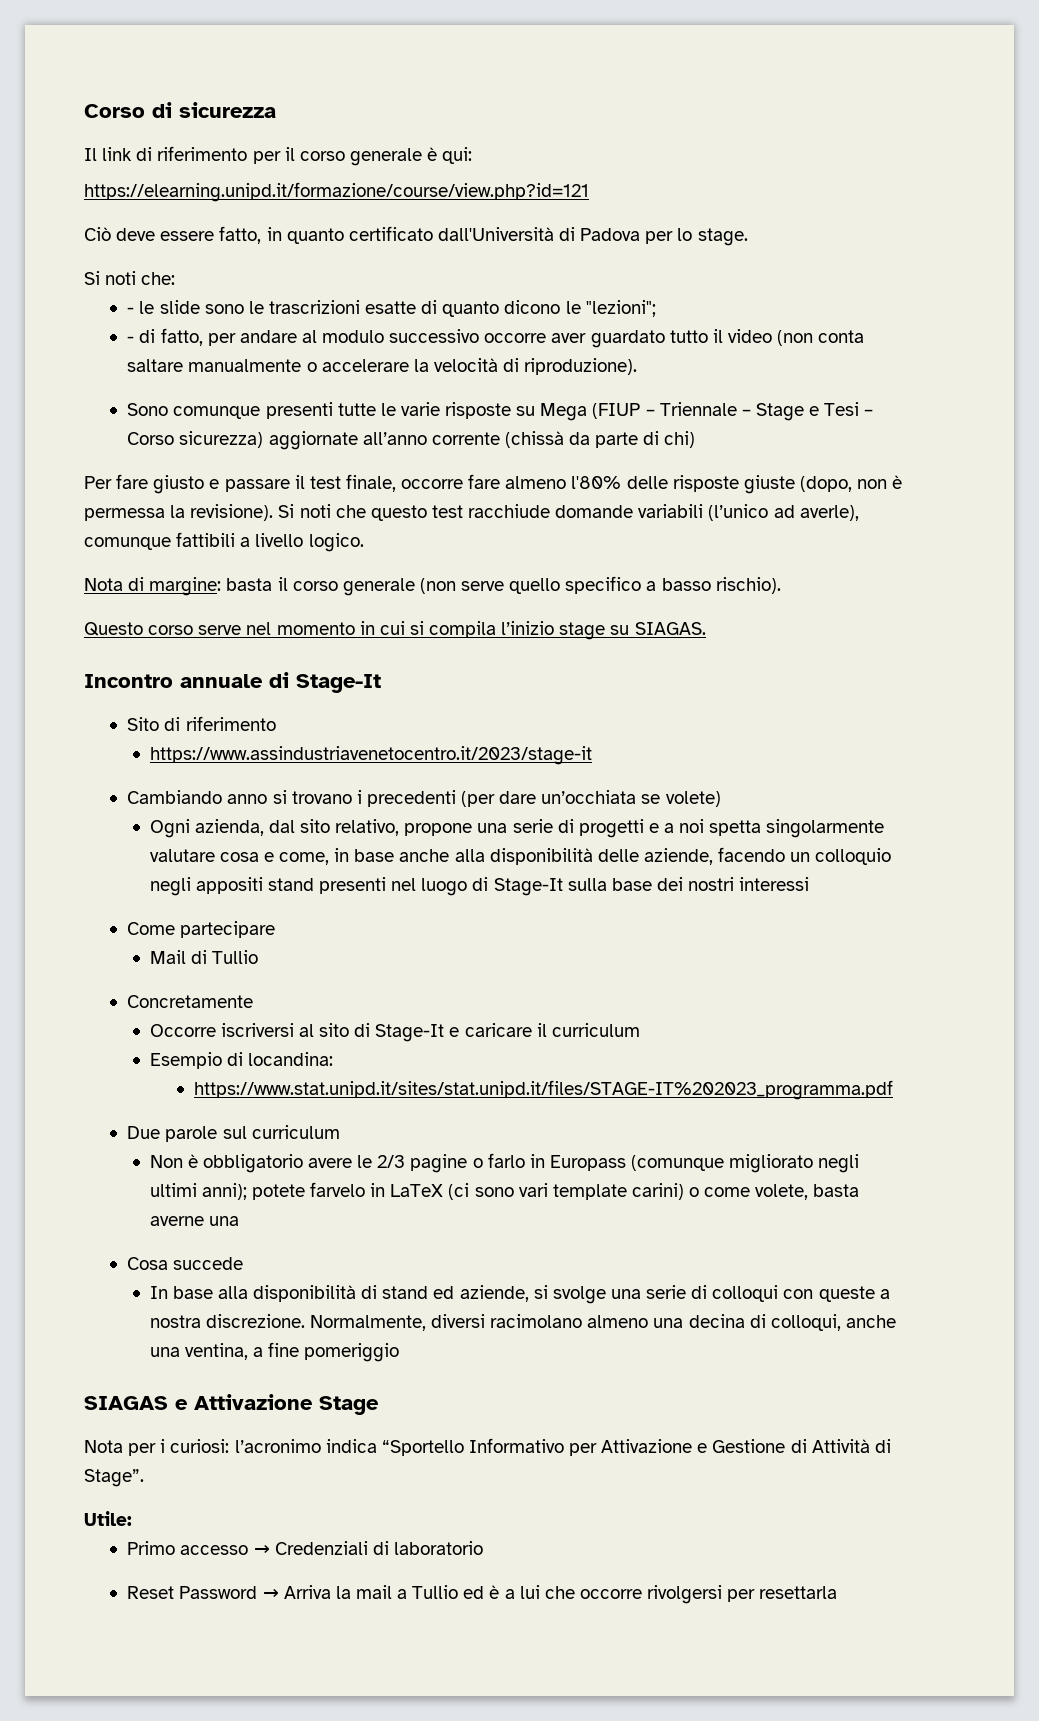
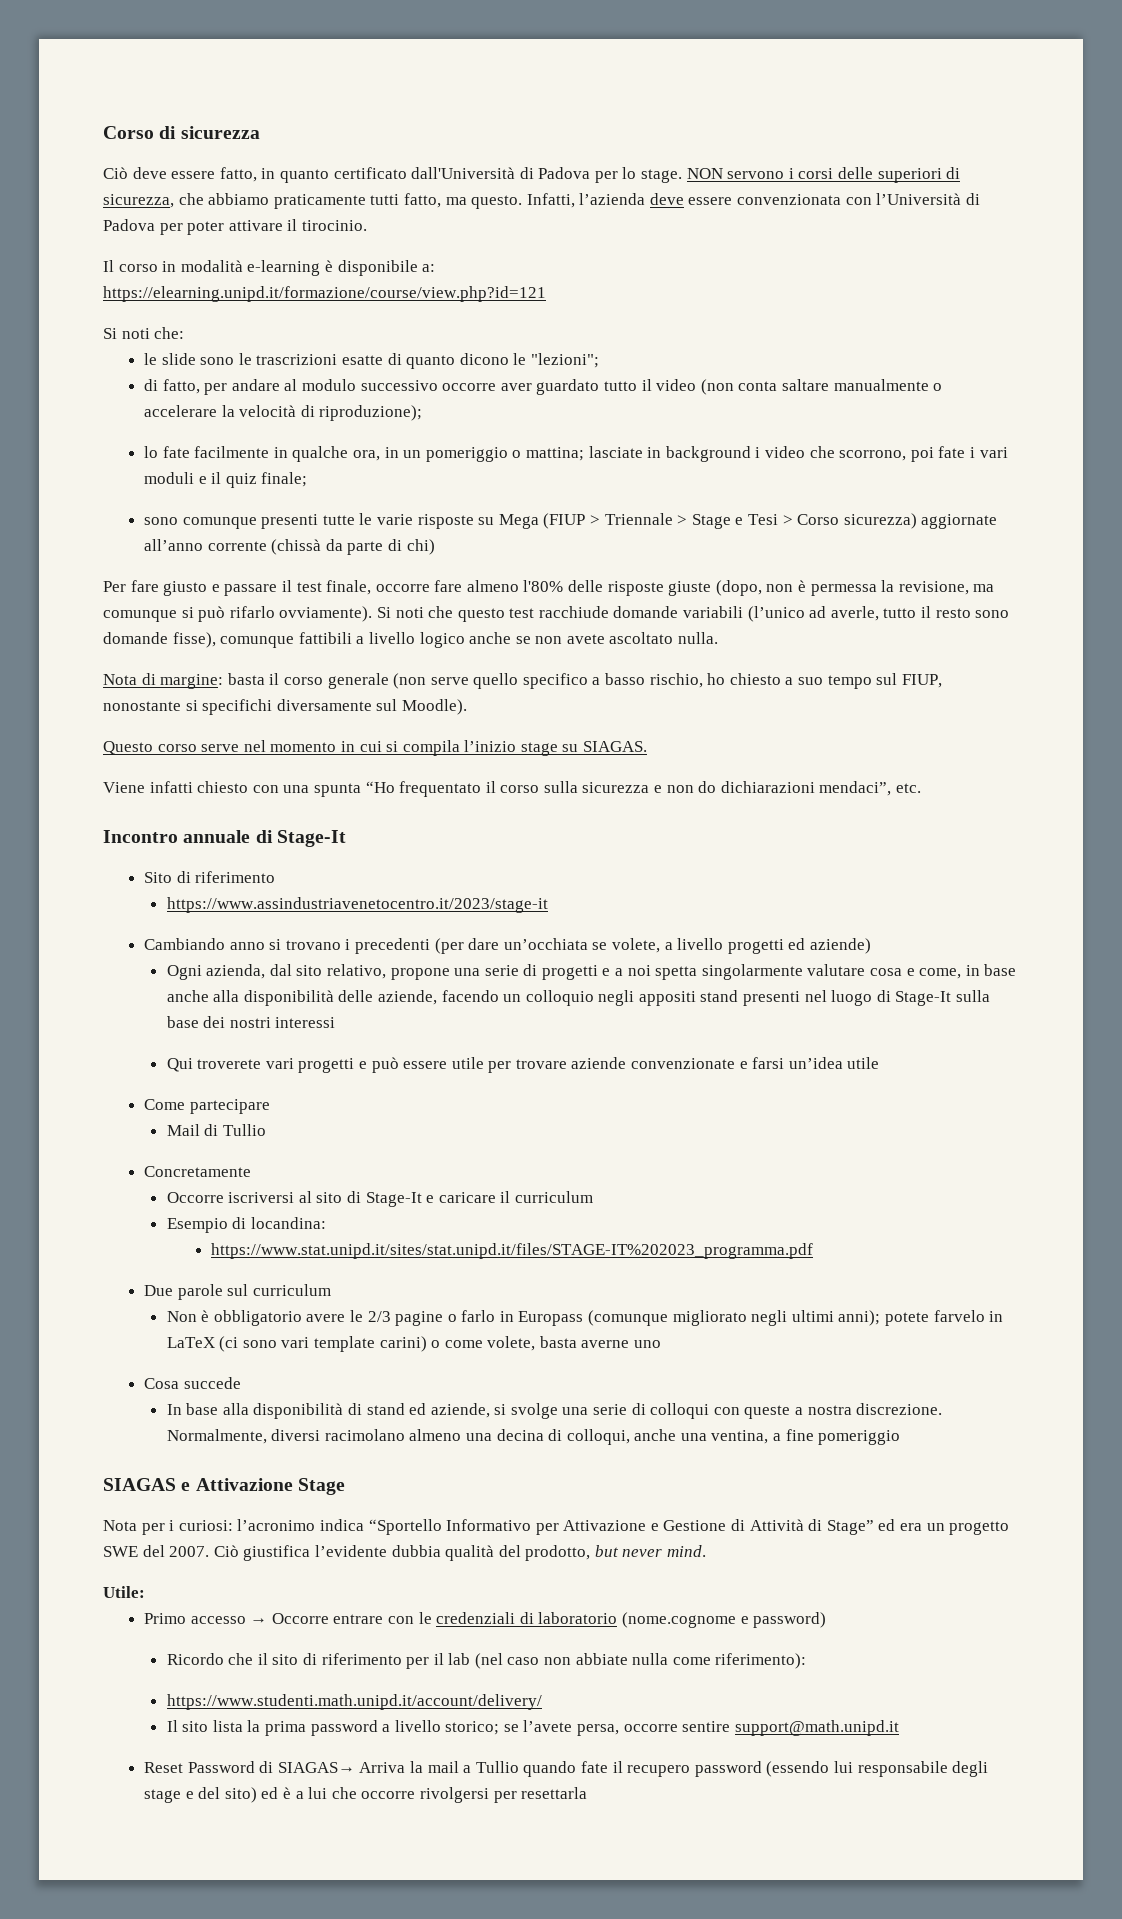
- Il link di riferimento per il corso generale è qui:
- https://elearning.unipd.it/formazione/course/view.php?id=121
+ NON servono i corsi delle superiori di sicurezza, che abbiamo praticamente tutti fatto, ma questo. Infatti, l’azienda deve essere convenzionata con l’Università di Padova per poter attivare il tirocinio.
+ Il corso in modalità e-learning è disponibile a:
+ https://elearning.unipd.it/formazione/course/view.php?id=121
- - le slide sono le trascrizioni esatte di quanto dicono le "lezioni";
+ le slide sono le trascrizioni esatte di quanto dicono le "lezioni";
- - di fatto, per andare al modulo successivo occorre aver guardato tutto il video (non conta saltare manualmente o accelerare la velocità di riproduzione).
- Sono comunque presenti tutte le varie risposte su Mega (FIUP – Triennale – Stage e Tesi – Corso sicurezza) aggiornate all’anno corrente (chissà da parte di chi)
+ di fatto, per andare al modulo successivo occorre aver guardato tutto il video (non conta saltare manualmente o accelerare la velocità di riproduzione);
+ lo fate facilmente in qualche ora, in un pomeriggio o mattina; lasciate in background i video che scorrono, poi fate i vari moduli e il quiz finale;
+ sono comunque presenti tutte le varie risposte su Mega (FIUP > Triennale > Stage e Tesi > Corso sicurezza) aggiornate all’anno corrente (chissà da parte di chi)
- Per fare giusto e passare il test finale, occorre fare almeno l'80% delle risposte giuste (dopo, non è permessa la revisione).
+ Per fare giusto e passare il test finale, occorre fare almeno l'80% delle risposte giuste (dopo, non è permessa la revisione, ma comunque si può rifarlo ovviamente).
- Si noti che questo test racchiude domande variabili (l’unico ad averle), comunque fattibili a livello logico.
+ Si noti che questo test racchiude domande variabili (l’unico ad averle, tutto il resto sono domande fisse), comunque fattibili a livello logico anche se non avete ascoltato nulla.
- Nota di margine: basta il corso generale (non serve quello specifico a basso rischio).
+ Nota di margine: basta il corso generale (non serve quello specifico a basso rischio, ho chiesto a suo tempo sul FIUP, nonostante si specifichi diversamente sul Moodle).
+ Viene infatti chiesto con una spunta “Ho frequentato il corso sulla sicurezza e non do dichiarazioni mendaci”, etc.
- Cambiando anno si trovano i precedenti (per dare un’occhiata se volete)
+ Cambiando anno si trovano i precedenti (per dare un’occhiata se volete, a livello progetti ed aziende)
+ Qui troverete vari progetti e può essere utile per trovare aziende convenzionate e farsi un’idea utile
- Non è obbligatorio avere le 2/3 pagine o farlo in Europass (comunque migliorato negli ultimi anni); potete farvelo in LaTeX (ci sono vari template carini) o come volete, basta averne una
+ Non è obbligatorio avere le 2/3 pagine o farlo in Europass (comunque migliorato negli ultimi anni); potete farvelo in LaTeX (ci sono vari template carini) o come volete, basta averne uno
- Nota per i curiosi: l’acronimo indica “Sportello Informativo per Attivazione e Gestione di Attività di Stage”.
+ Nota per i curiosi: l’acronimo indica “Sportello Informativo per Attivazione e Gestione di Attività di Stage” ed era un progetto SWE del 2007. Ciò giustifica l’evidente dubbia qualità del prodotto, but never mind.
  Utile:
- Primo accesso → Credenziali di laboratorio
+ Primo accesso → Occorre entrare con le credenziali di laboratorio (nome.cognome e password)
+ Ricordo che il sito di riferimento per il lab (nel caso non abbiate nulla come riferimento):
+ https://www.studenti.math.unipd.it/account/delivery/
+ Il sito lista la prima password a livello storico; se l’avete persa, occorre sentire support@math.unipd.it
- Reset Password → Arriva la mail a Tullio ed è a lui che occorre rivolgersi per resettarla
+ Reset Password di SIAGAS→ Arriva la mail a Tullio quando fate il recupero password (essendo lui responsabile degli stage e del sito) ed è a lui che occorre rivolgersi per resettarla

